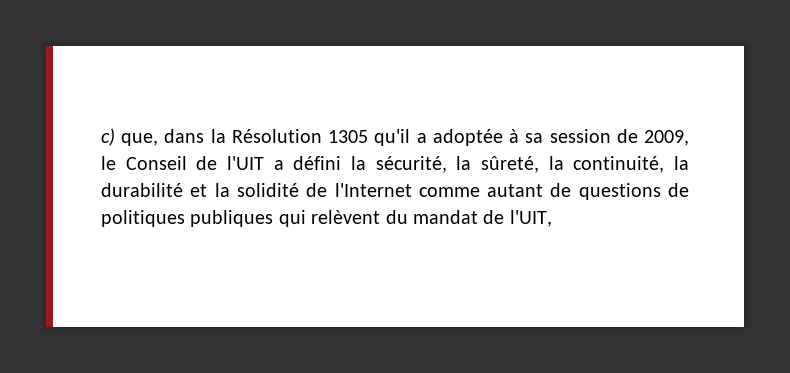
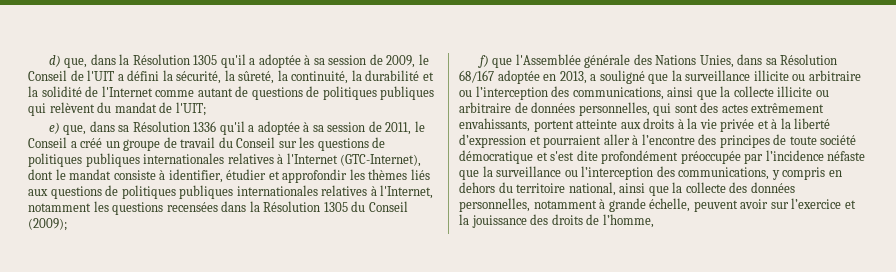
- c) que, dans la Résolution 1305 qu'il a adoptée à sa session de 2009, le Conseil de l'UIT a défini la sécurité, la sûreté, la continuité, la durabilité et la solidité de l'Internet comme autant de questions de politiques publiques qui relèvent du mandat de l'UIT,
+ d) que, dans la Résolution 1305 qu'il a adoptée à sa session de 2009, le Conseil de l'UIT a défini la sécurité, la sûreté, la continuité, la durabilité et la solidité de l'Internet comme autant de questions de politiques publiques qui relèvent du mandat de l'UIT;
+ e) que, dans sa Résolution 1336 qu'il a adoptée à sa session de 2011, le Conseil a créé un groupe de travail du Conseil sur les questions de politiques publiques internationales relatives à l'Internet (GTC-Internet), dont le mandat consiste à identifier, étudier et approfondir les thèmes liés aux questions de politiques publiques internationales relatives à l'Internet, notamment les questions recensées dans la Résolution 1305 du Conseil (2009);
+ f) que l'Assemblée générale des Nations Unies, dans sa Résolution 68/167 adoptée en 2013, a souligné que la surveillance illicite ou arbitraire ou l’interception des communications, ainsi que la collecte illicite ou arbitraire de données personnelles, qui sont des actes extrêmement envahissants, portent atteinte aux droits à la vie privée et à la liberté d’expression et pourraient aller à l’encontre des principes de toute société démocratique et s'est dite profondément préoccupée par l’incidence néfaste que la surveillance ou l’interception des communications, y compris en dehors du territoire national, ainsi que la collecte des données personnelles, notamment à grande échelle, peuvent avoir sur l’exercice et la jouissance des droits de l’homme,

